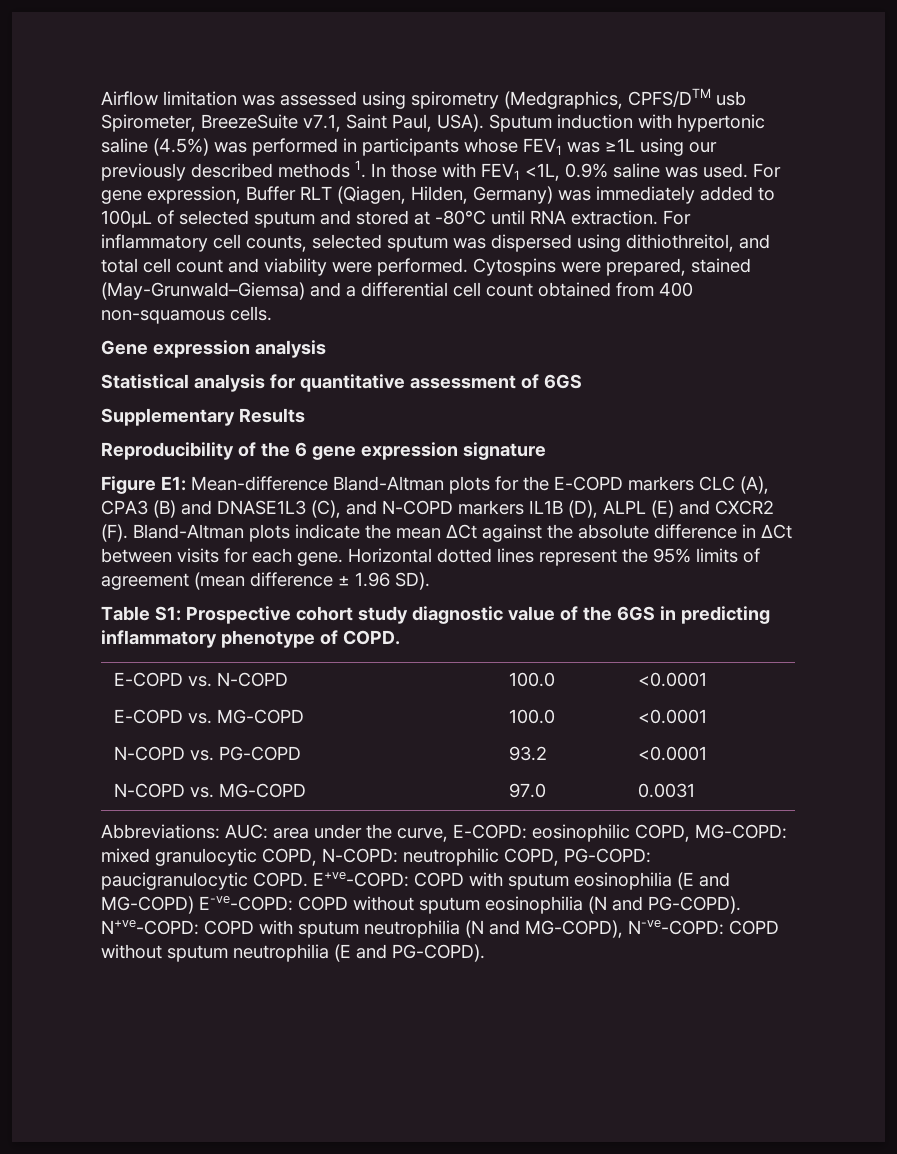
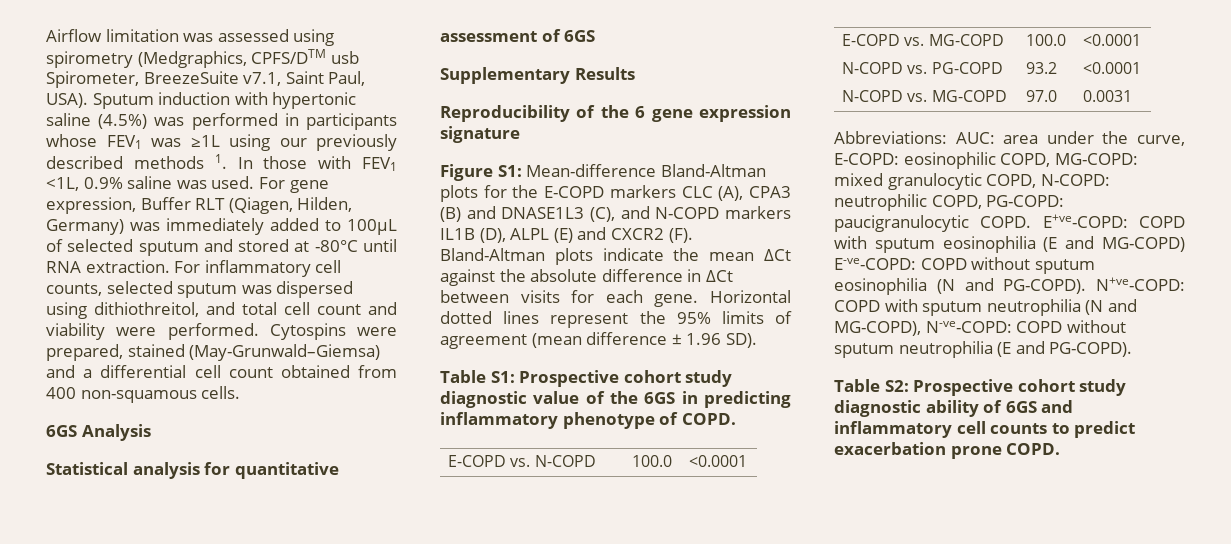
- Gene expression analysis
+ 6GS Analysis
- Figure E1: Mean-difference Bland-Altman plots for the E-COPD markers CLC (A), CPA3 (B) and DNASE1L3 (C), and N-COPD markers IL1B (D), ALPL (E) and CXCR2 (F). Bland-Altman plots indicate the mean ΔCt against the absolute difference in ΔCt between visits for each gene.
+ Figure S1: Mean-difference Bland-Altman plots for the E-COPD markers CLC (A), CPA3 (B) and DNASE1L3 (C), and N-COPD markers IL1B (D), ALPL (E) and CXCR2 (F). Bland-Altman plots indicate the mean ΔCt against the absolute difference in ΔCt between visits for each gene.
+ Table S2: Prospective cohort study diagnostic ability of 6GS and inflammatory cell counts to predict exacerbation prone COPD.

